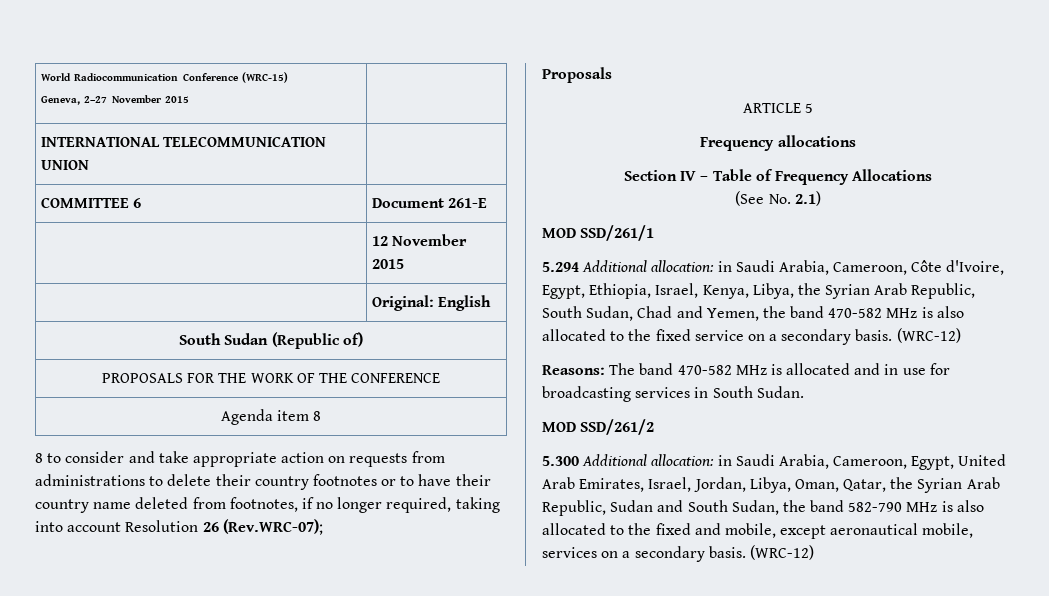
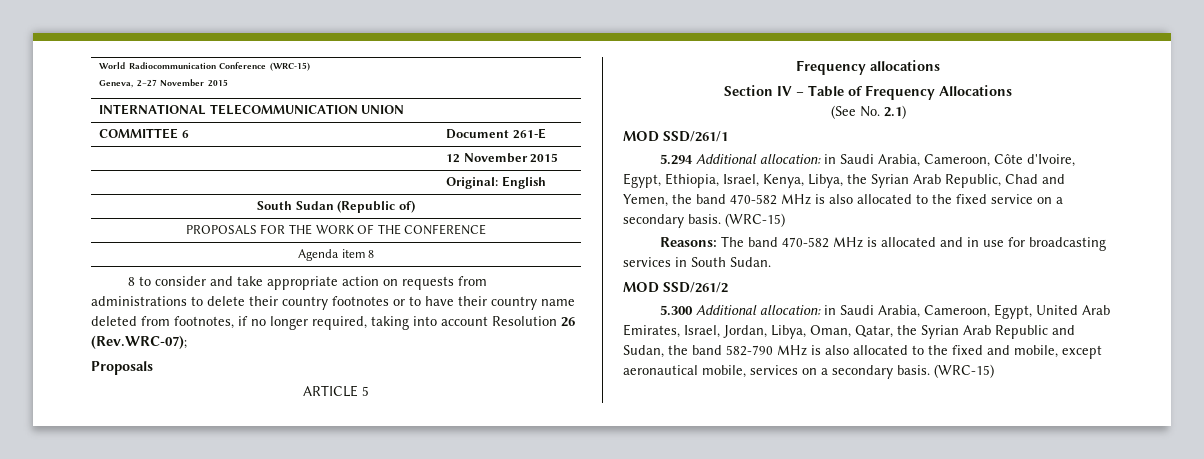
- 5.294 Additional allocation: in Saudi Arabia, Cameroon, Côte d'Ivoire, Egypt, Ethiopia, Israel, Kenya, Libya, the Syrian Arab Republic, South Sudan, Chad and Yemen, the band 470-582 MHz is also allocated to the fixed service on a secondary basis. (WRC-12)
+ 5.294 Additional allocation: in Saudi Arabia, Cameroon, Côte d'Ivoire, Egypt, Ethiopia, Israel, Kenya, Libya, the Syrian Arab Republic, Chad and Yemen, the band 470-582 MHz is also allocated to the fixed service on a secondary basis. (WRC-15)
- 5.300 Additional allocation: in Saudi Arabia, Cameroon, Egypt, United Arab Emirates, Israel, Jordan, Libya, Oman, Qatar, the Syrian Arab Republic, Sudan and South Sudan, the band 582-790 MHz is also allocated to the fixed and mobile, except aeronautical mobile, services on a secondary basis. (WRC-12)
+ 5.300 Additional allocation: in Saudi Arabia, Cameroon, Egypt, United Arab Emirates, Israel, Jordan, Libya, Oman, Qatar, the Syrian Arab Republic and Sudan, the band 582-790 MHz is also allocated to the fixed and mobile, except aeronautical mobile, services on a secondary basis. (WRC-15)

